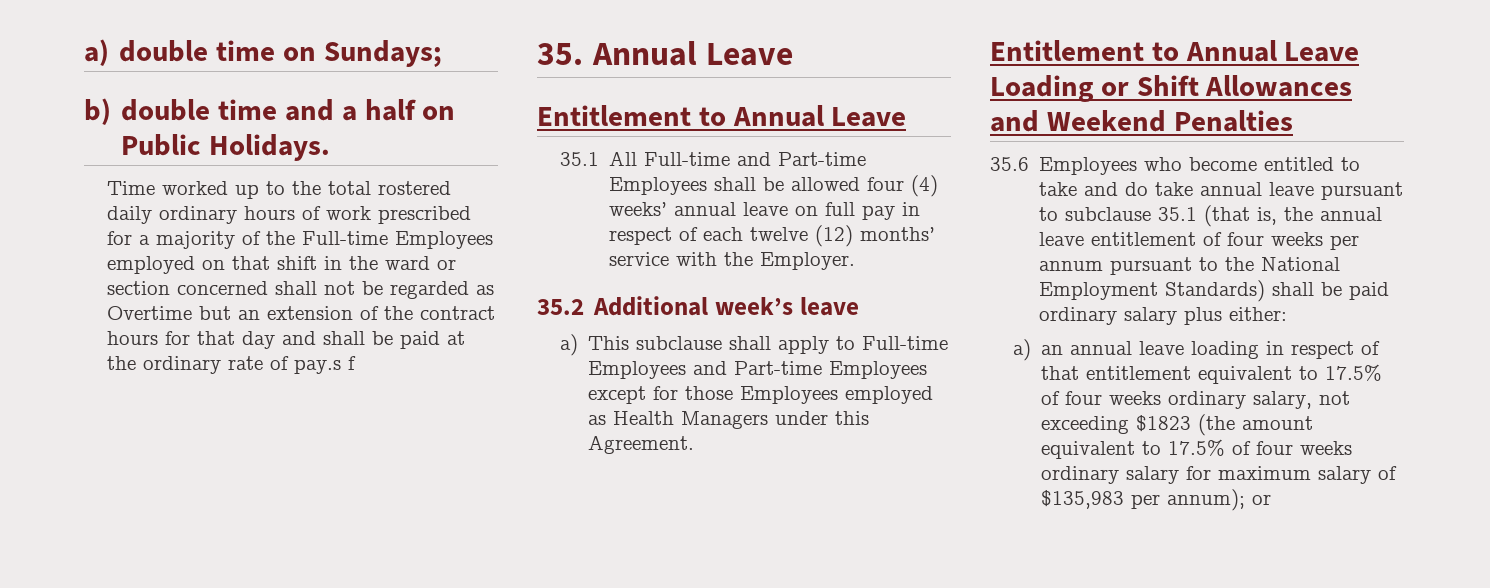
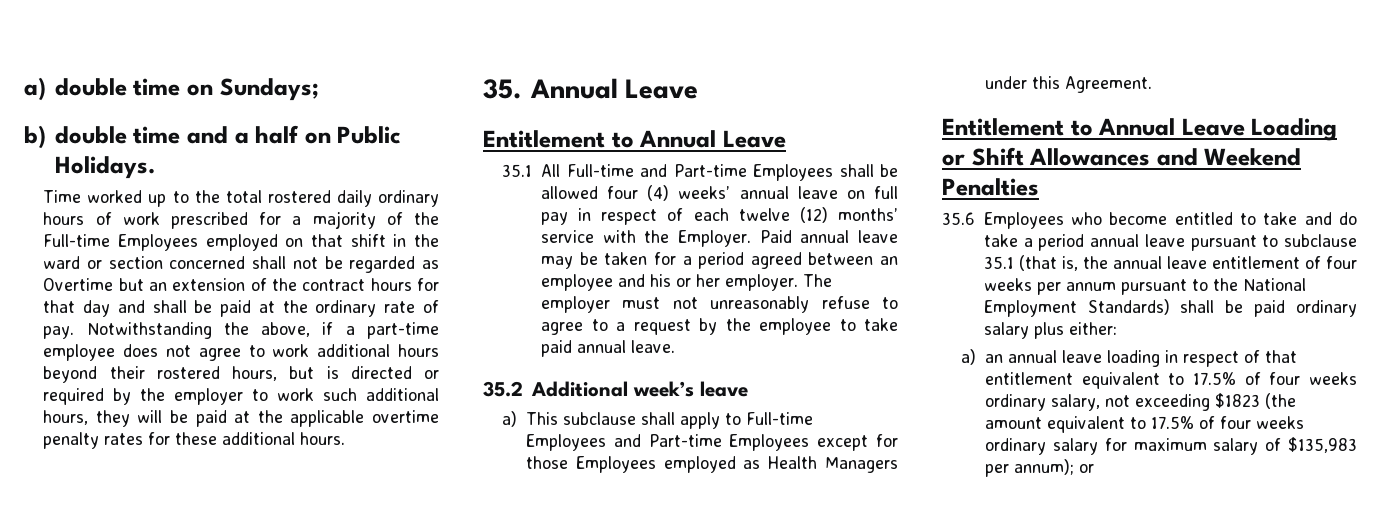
- Time worked up to the total rostered daily ordinary hours of work prescribed for a majority of the Full-time Employees employed on that shift in the ward or section concerned shall not be regarded as Overtime but an extension of the contract hours for that day and shall be paid at the ordinary rate of pay.s f
+ Time worked up to the total rostered daily ordinary hours of work prescribed for a majority of the Full-time Employees employed on that shift in the ward or section concerned shall not be regarded as Overtime but an extension of the contract hours for that day and shall be paid at the ordinary rate of pay. Notwithstanding the above, if a part-time employee does not agree to work additional hours beyond their rostered hours, but is directed or required by the employer to work such additional hours, they will be paid at the applicable overtime penalty rates for these additional hours.
+ Paid annual leave may be taken for a period agreed between an employee and his or her employer. The employer must not unreasonably refuse to agree to a request by the employee to take paid annual leave.
- 35.6 Employees who become entitled to take and do take annual leave pursuant to subclause 35.1 (that is, the annual leave entitlement of four weeks per annum pursuant to the National Employment Standards) shall be paid ordinary salary plus either:
+ 35.6 Employees who become entitled to take and do take a period annual leave pursuant to subclause 35.1 (that is, the annual leave entitlement of four weeks per annum pursuant to the National Employment Standards) shall be paid ordinary salary plus either:

